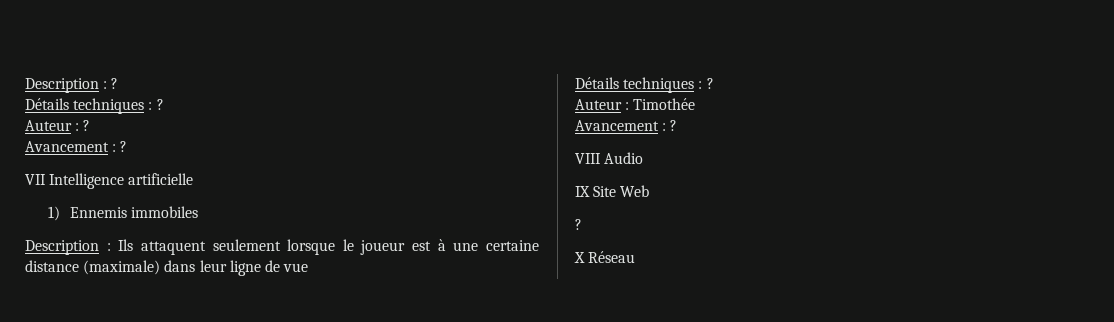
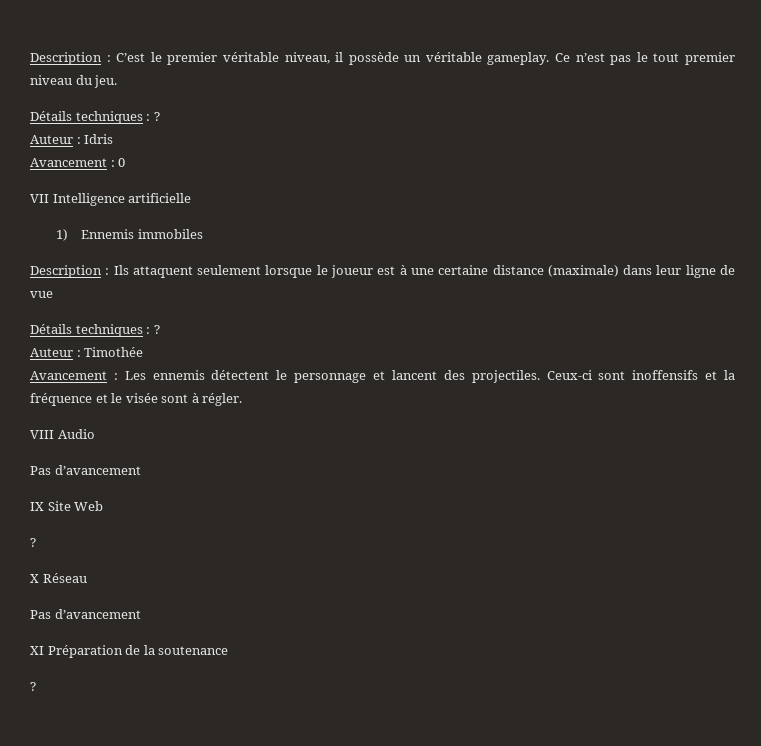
- Description : ?
+ Description : C’est le premier véritable niveau, il possède un véritable gameplay. Ce n’est pas le tout premier niveau du jeu.
  Détails techniques : ?
- Auteur : ?
- Avancement : ?
+ Auteur : Idris
+ Avancement : 0
  Auteur : Timothée
- Avancement : ?
+ Avancement : Les ennemis détectent le personnage et lancent des projectiles. Ceux-ci sont inoffensifs et la fréquence et le visée sont à régler.
  VIII Audio
+ Pas d’avancement
  X Réseau
+ Pas d’avancement
+ XI Préparation de la soutenance
+ ?

